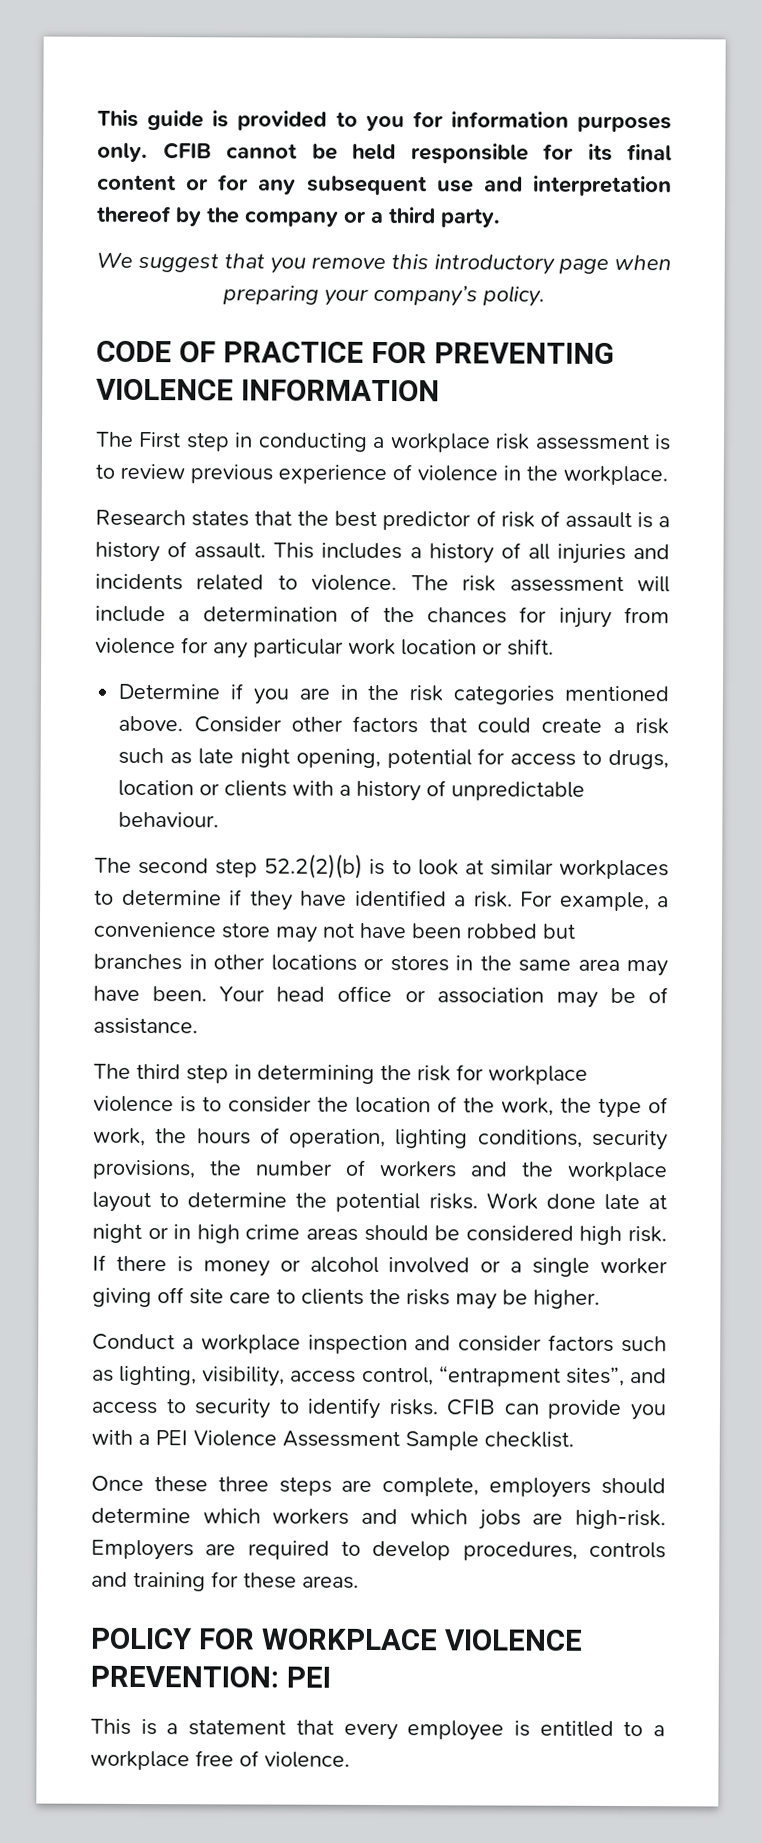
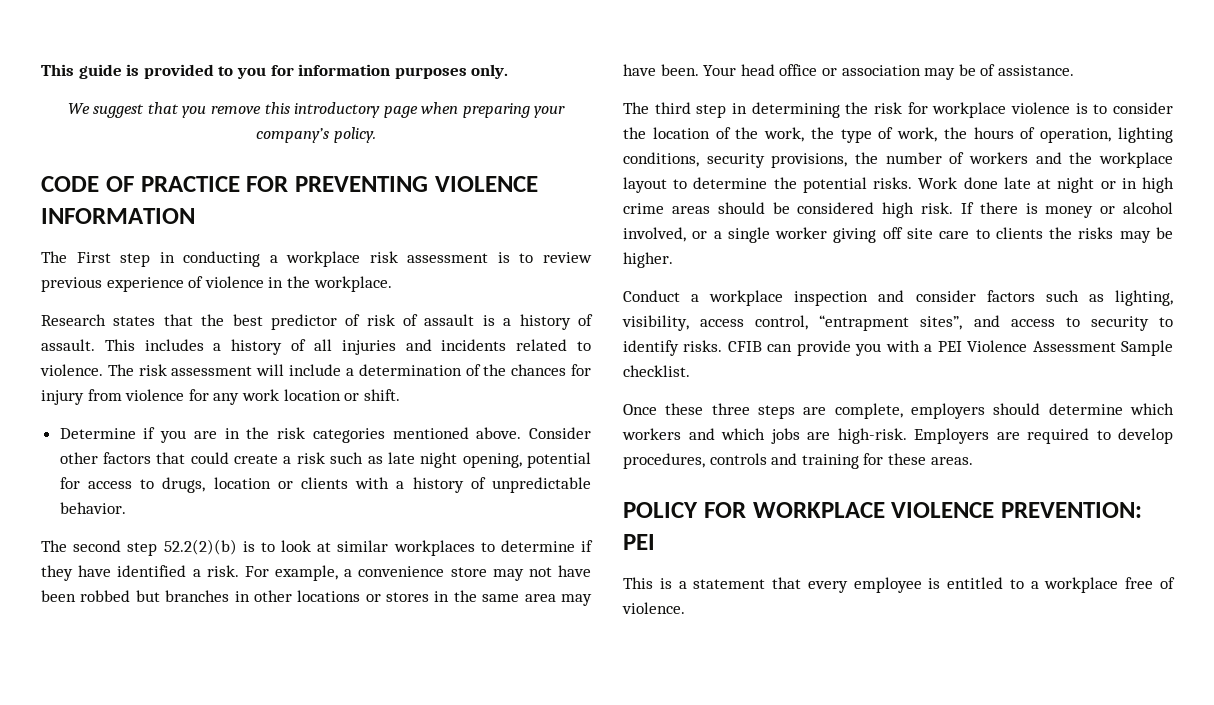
- CFIB cannot be held responsible for its final content or for any subsequent use and interpretation thereof by the company or a third party.
- The risk assessment will include a determination of the chances for injury from violence for any particular work location or shift.
+ The risk assessment will include a determination of the chances for injury from violence for any work location or shift.
- Consider other factors that could create a risk such as late night opening, potential for access to drugs, location or clients with a history of unpredictable behaviour.
+ Consider other factors that could create a risk such as late night opening, potential for access to drugs, location or clients with a history of unpredictable behavior.
- If there is money or alcohol involved or a single worker giving off site care to clients the risks may be higher.
+ If there is money or alcohol involved, or a single worker giving off site care to clients the risks may be higher.

